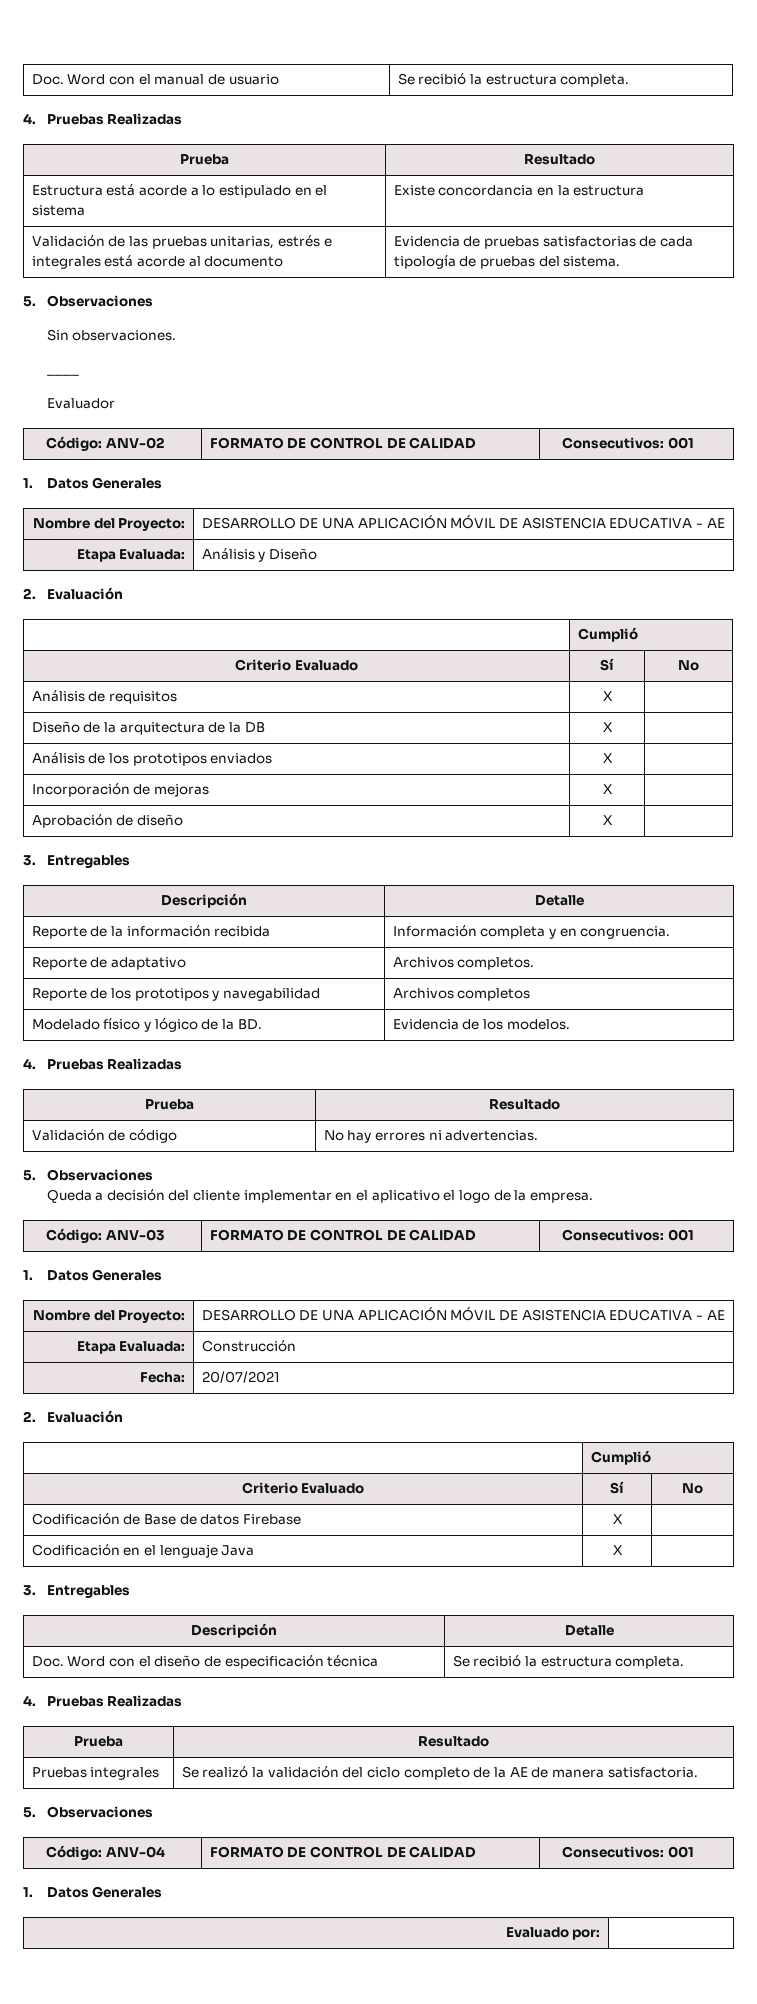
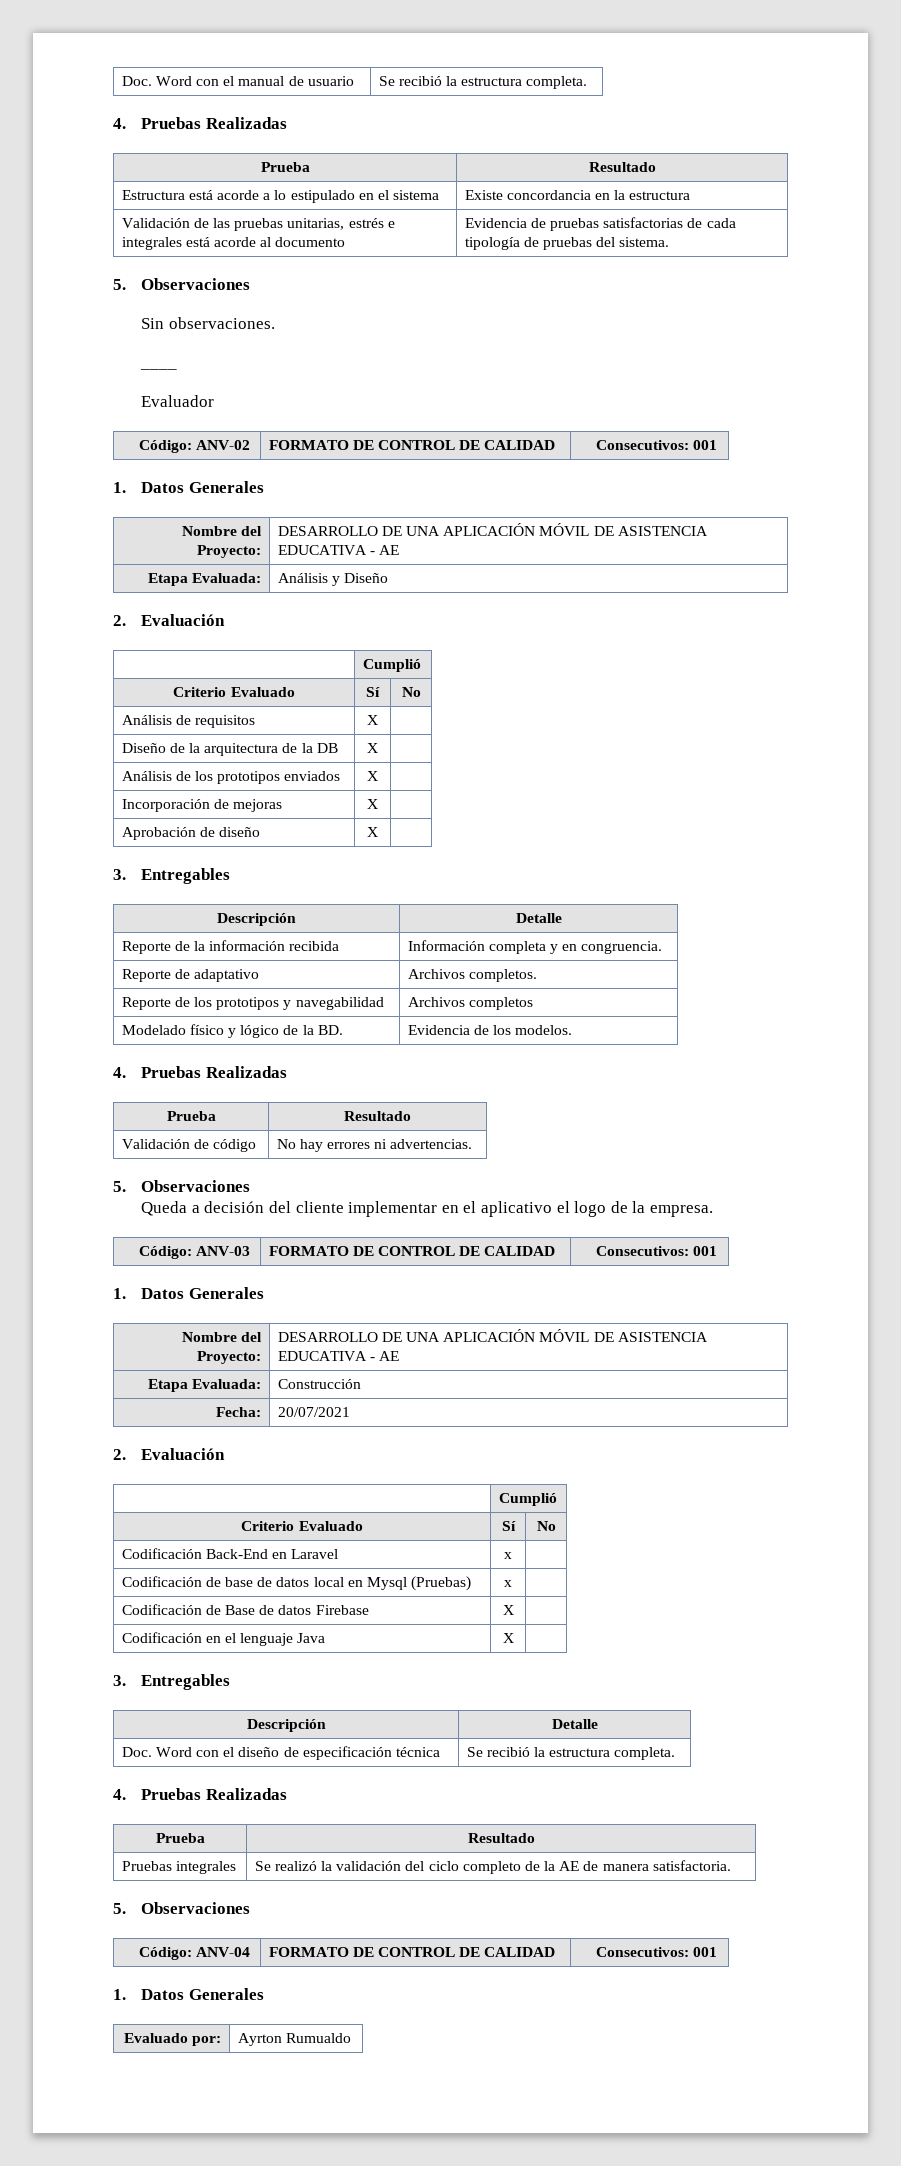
+ Codificación Back-End en Laravel | x |
+ Codificación de base de datos local en Mysql (Pruebas) | x |
- Evaluado por: |
+ Evaluado por: | Ayrton Rumualdo

